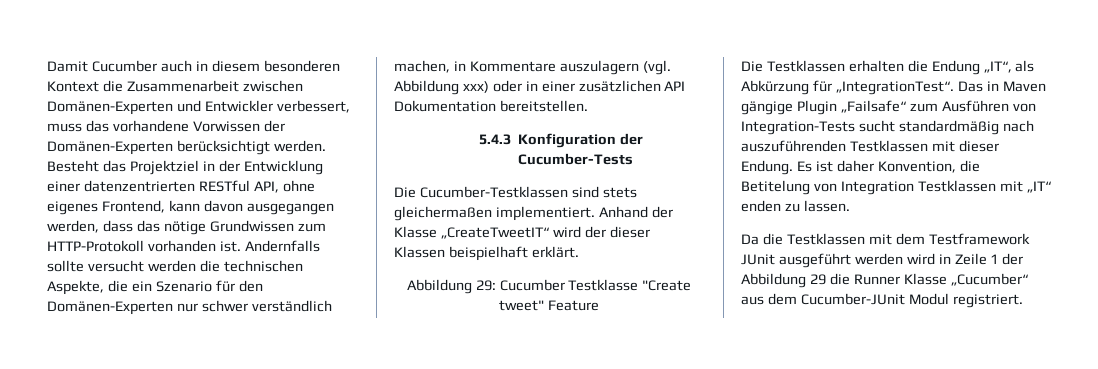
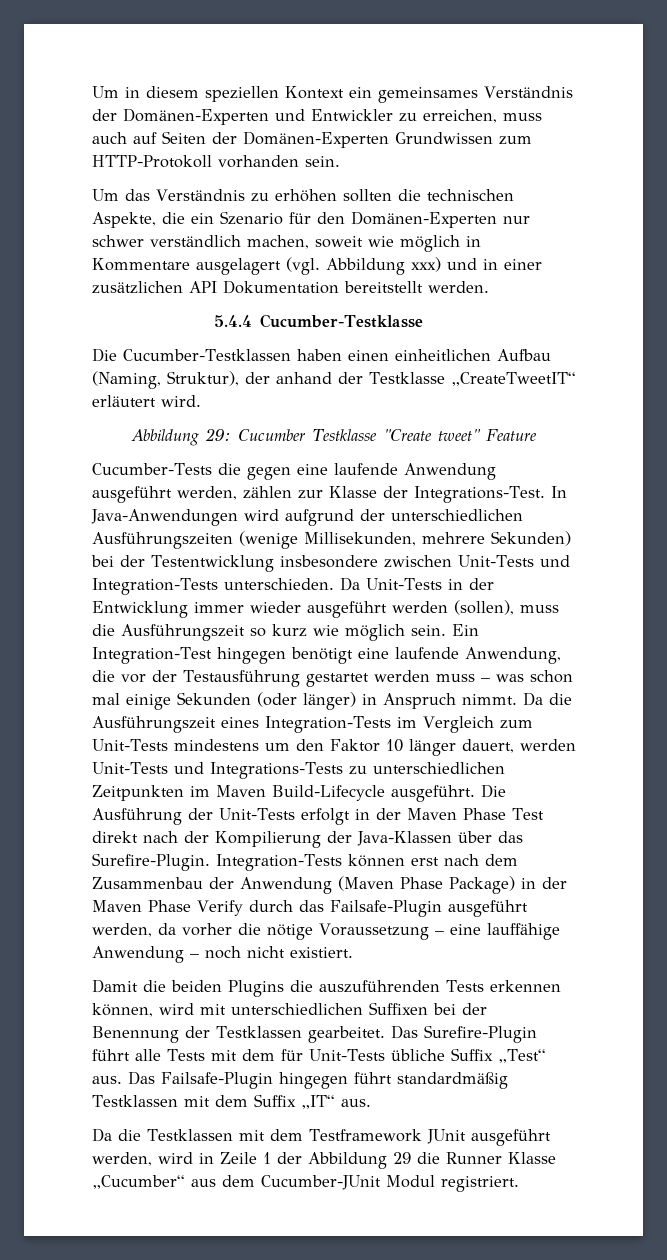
- Damit Cucumber auch in diesem besonderen Kontext die Zusammenarbeit zwischen Domänen-Experten und Entwickler verbessert, muss das vorhandene Vorwissen der Domänen-Experten berücksichtigt werden. Besteht das Projektziel in der Entwicklung einer datenzentrierten RESTful API, ohne eigenes Frontend, kann davon ausgegangen werden, dass das nötige Grundwissen zum HTTP-Protokoll vorhanden ist. Andernfalls sollte versucht werden die technischen Aspekte, die ein Szenario für den Domänen-Experten nur schwer verständlich machen, in Kommentare auszulagern (vgl. Abbildung xxx) oder in einer zusätzlichen API Dokumentation bereitstellen.
- 5.4.3 Konfiguration der Cucumber-Tests
- Die Cucumber-Testklassen sind stets gleichermaßen implementiert. Anhand der Klasse „CreateTweetIT“ wird der dieser Klassen beispielhaft erklärt.
+ Um in diesem speziellen Kontext ein gemeinsames Verständnis der Domänen-Experten und Entwickler zu erreichen, muss auch auf Seiten der Domänen-Experten Grundwissen zum HTTP-Protokoll vorhanden sein.
+ Um das Verständnis zu erhöhen sollten die technischen Aspekte, die ein Szenario für den Domänen-Experten nur schwer verständlich machen, soweit wie möglich in Kommentare ausgelagert (vgl. Abbildung xxx) und in einer zusätzlichen API Dokumentation bereitstellt werden.
+ 5.4.4 Cucumber-Testklasse
+ Die Cucumber-Testklassen haben einen einheitlichen Aufbau (Naming, Struktur), der anhand der Testklasse „CreateTweetIT“ erläutert wird.
- Die Testklassen erhalten die Endung „IT“, als Abkürzung für „IntegrationTest“. Das in Maven gängige Plugin „Failsafe“ zum Ausführen von Integration-Tests sucht standardmäßig nach auszuführenden Testklassen mit dieser Endung. Es ist daher Konvention, die Betitelung von Integration Testklassen mit „IT“ enden zu lassen.
+ Cucumber-Tests die gegen eine laufende Anwendung ausgeführt werden, zählen zur Klasse der Integrations-Test. In Java-Anwendungen wird aufgrund der unterschiedlichen Ausführungszeiten (wenige Millisekunden, mehrere Sekunden) bei der Testentwicklung insbesondere zwischen Unit-Tests und Integration-Tests unterschieden. Da Unit-Tests in der Entwicklung immer wieder ausgeführt werden (sollen), muss die Ausführungszeit so kurz wie möglich sein. Ein Integration-Test hingegen benötigt eine laufende Anwendung, die vor der Testausführung gestartet werden muss – was schon mal einige Sekunden (oder länger) in Anspruch nimmt. Da die Ausführungszeit eines Integration-Tests im Vergleich zum Unit-Tests mindestens um den Faktor 10 länger dauert, werden Unit-Tests und Integrations-Tests zu unterschiedlichen Zeitpunkten im Maven Build-Lifecycle ausgeführt. Die Ausführung der Unit-Tests erfolgt in der Maven Phase Test direkt nach der Kompilierung der Java-Klassen über das Surefire-Plugin. Integration-Tests können erst nach dem Zusammenbau der Anwendung (Maven Phase Package) in der Maven Phase Verify durch das Failsafe-Plugin ausgeführt werden, da vorher die nötige Voraussetzung – eine lauffähige Anwendung – noch nicht existiert.
+ Damit die beiden Plugins die auszuführenden Tests erkennen können, wird mit unterschiedlichen Suffixen bei der Benennung der Testklassen gearbeitet. Das Surefire-Plugin führt alle Tests mit dem für Unit-Tests übliche Suffix „Test“ aus. Das Failsafe-Plugin hingegen führt standardmäßig Testklassen mit dem Suffix „IT“ aus.
- Da die Testklassen mit dem Testframework JUnit ausgeführt werden wird in Zeile 1 der Abbildung 29 die Runner Klasse „Cucumber“ aus dem Cucumber-JUnit Modul registriert.
+ Da die Testklassen mit dem Testframework JUnit ausgeführt werden, wird in Zeile 1 der Abbildung 29 die Runner Klasse „Cucumber“ aus dem Cucumber-JUnit Modul registriert.

